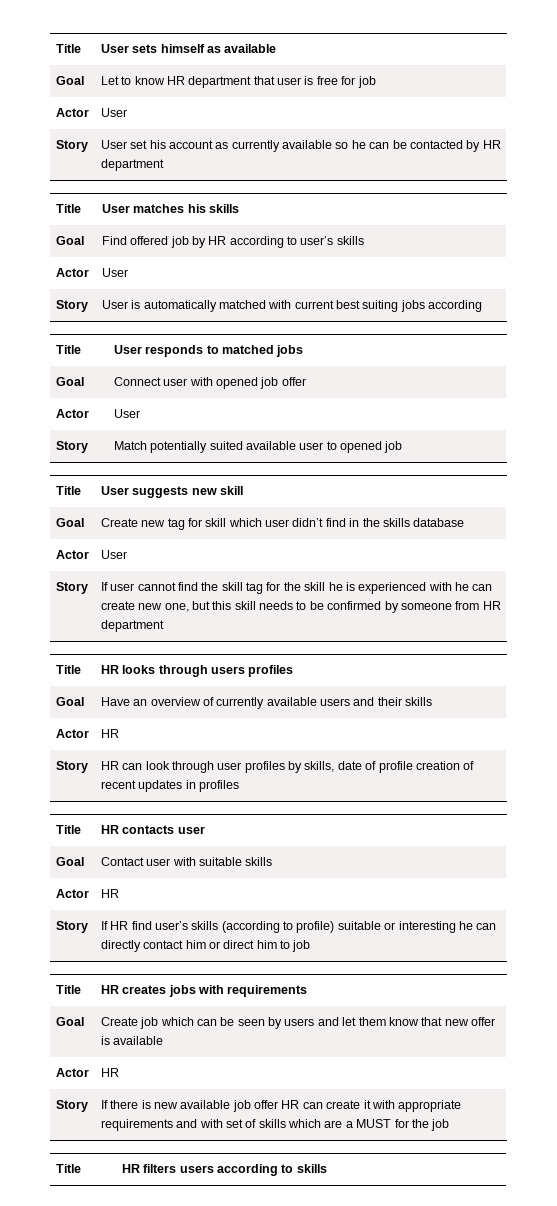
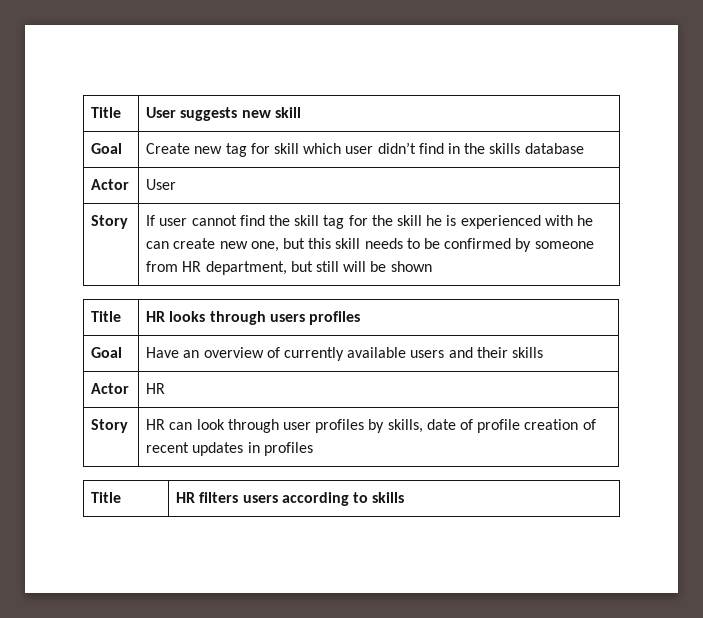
- Title | User sets himself as available
- Goal | Let to know HR department that user is free for job
- Actor | User
- Story | User set his account as currently available so he can be contacted by HR department
- Title | User matches his skills
- Goal | Find offered job by HR according to user’s skills
- Actor | User
- Story | User is automatically matched with current best suiting jobs according
- Title | User responds to matched jobs
- Goal | Connect user with opened job offer
- Actor | User
- Story | Match potentially suited available user to opened job
- Story | If user cannot find the skill tag for the skill he is experienced with he can create new one, but this skill needs to be confirmed by someone from HR department
+ Story | If user cannot find the skill tag for the skill he is experienced with he can create new one, but this skill needs to be confirmed by someone from HR department, but still will be shown
- Title | HR contacts user
- Goal | Contact user with suitable skills
- Actor | HR
- Story | If HR find user’s skills (according to profile) suitable or interesting he can directly contact him or direct him to job
- Title | HR creates jobs with requirements
- Goal | Create job which can be seen by users and let them know that new offer is available
- Actor | HR
- Story | If there is new available job offer HR can create it with appropriate requirements and with set of skills which are a MUST for the job

